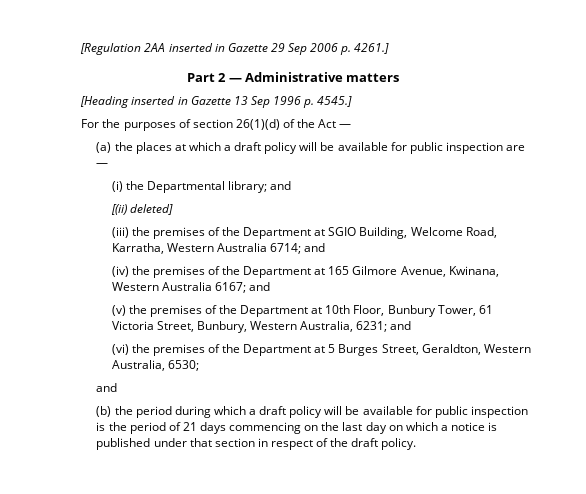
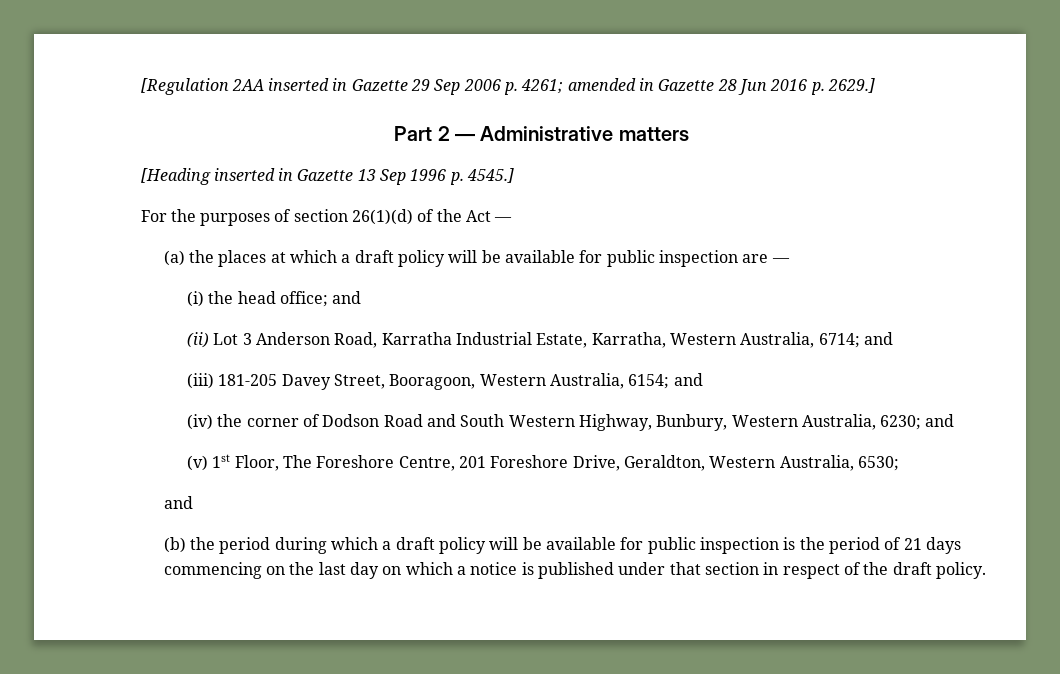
- [Regulation 2AA inserted in Gazette 29 Sep 2006 p. 4261.]
+ [Regulation 2AA inserted in Gazette 29 Sep 2006 p. 4261; amended in Gazette 28 Jun 2016 p. 2629.]
- (i) the Departmental library; and
- [(ii) deleted]
- (iii) the premises of the Department at SGIO Building, Welcome Road, Karratha, Western Australia 6714; and
- (iv) the premises of the Department at 165 Gilmore Avenue, Kwinana, Western Australia 6167; and
- (v) the premises of the Department at 10th Floor, Bunbury Tower, 61 Victoria Street, Bunbury, Western Australia, 6231; and
- (vi) the premises of the Department at 5 Burges Street, Geraldton, Western Australia, 6530;
+ (i) the head office; and
+ (ii) Lot 3 Anderson Road, Karratha Industrial Estate, Karratha, Western Australia, 6714; and
+ (iii) 181-205 Davey Street, Booragoon, Western Australia, 6154; and
+ (iv) the corner of Dodson Road and South Western Highway, Bunbury, Western Australia, 6230; and
+ (v) 1st Floor, The Foreshore Centre, 201 Foreshore Drive, Geraldton, Western Australia, 6530;

